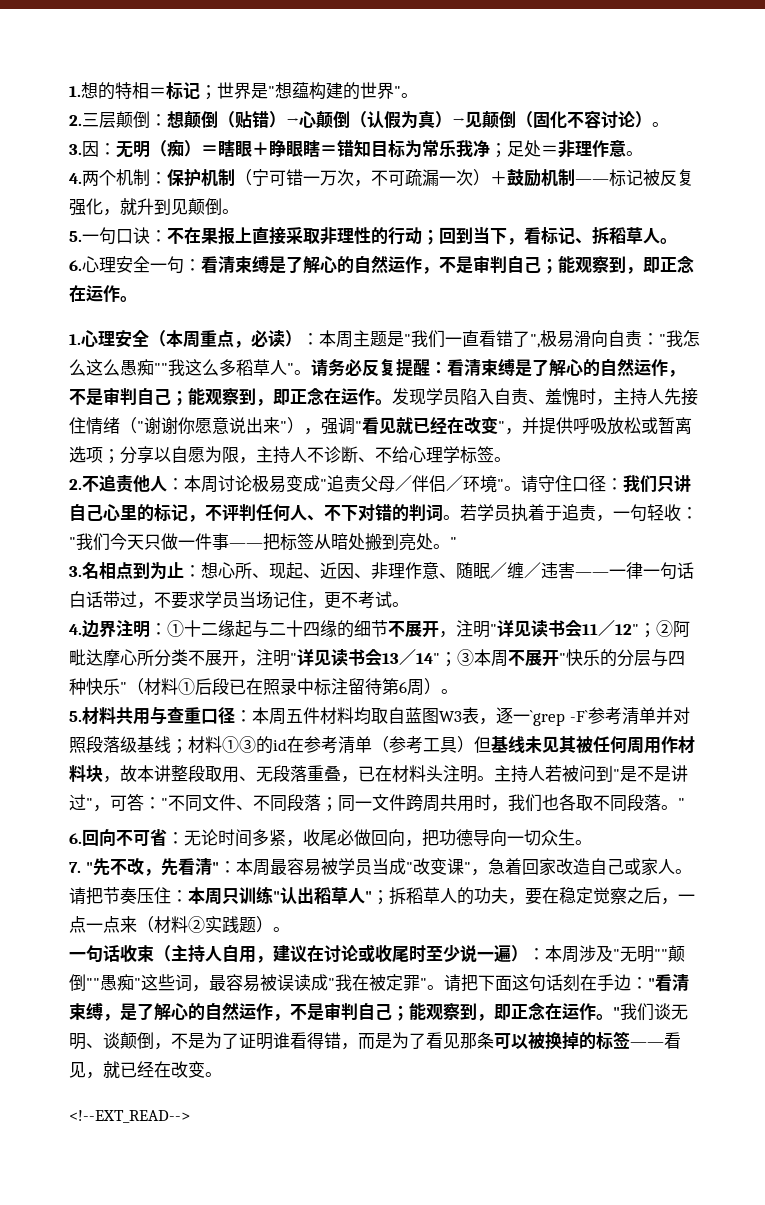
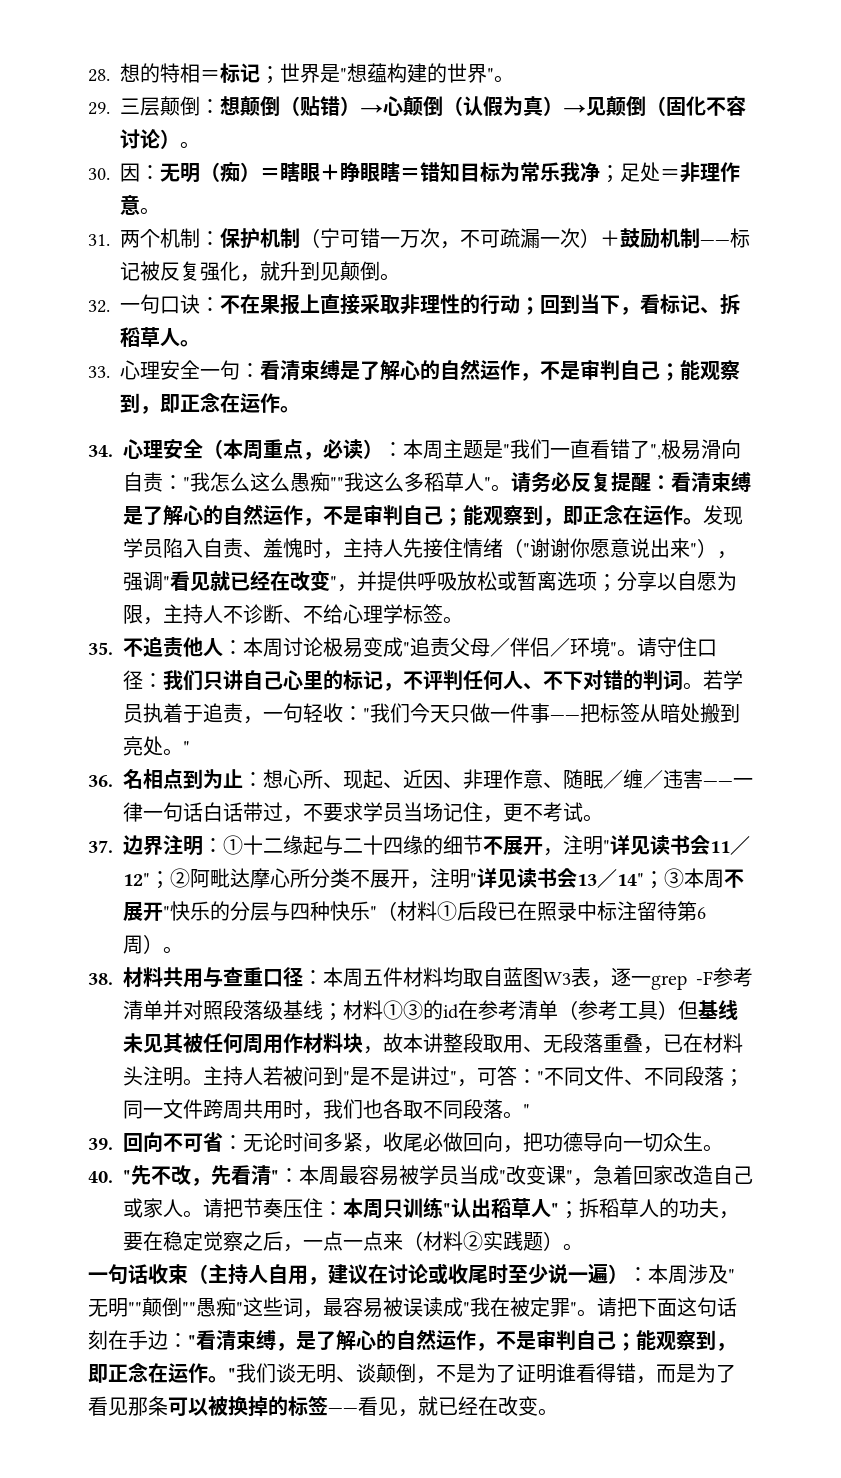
- 1.想的特相＝标记；世界是"想蕴构建的世界"。
+ 28.想的特相＝标记；世界是"想蕴构建的世界"。
- 2.三层颠倒：想颠倒（贴错）→心颠倒（认假为真）→见颠倒（固化不容讨论）。
+ 29.三层颠倒：想颠倒（贴错）→心颠倒（认假为真）→见颠倒（固化不容讨论）。
- 3.因：无明（痴）＝瞎眼＋睁眼瞎＝错知目标为常乐我净；足处＝非理作意。
+ 30.因：无明（痴）＝瞎眼＋睁眼瞎＝错知目标为常乐我净；足处＝非理作意。
- 4.两个机制：保护机制（宁可错一万次，不可疏漏一次）＋鼓励机制——标记被反复强化，就升到见颠倒。
+ 31.两个机制：保护机制（宁可错一万次，不可疏漏一次）＋鼓励机制——标记被反复强化，就升到见颠倒。
- 5.一句口诀：不在果报上直接采取非理性的行动；回到当下，看标记、拆稻草人。
+ 32.一句口诀：不在果报上直接采取非理性的行动；回到当下，看标记、拆稻草人。
- 6.心理安全一句：看清束缚是了解心的自然运作，不是审判自己；能观察到，即正念在运作。
+ 33.心理安全一句：看清束缚是了解心的自然运作，不是审判自己；能观察到，即正念在运作。
- 1.心理安全（本周重点，必读）：本周主题是"我们一直看错了",极易滑向自责："我怎么这么愚痴""我这么多稻草人"。
+ 34.心理安全（本周重点，必读）：本周主题是"我们一直看错了",极易滑向自责："我怎么这么愚痴""我这么多稻草人"。
- 2.不追责他人：本周讨论极易变成"追责父母／伴侣／环境"。
+ 35.不追责他人：本周讨论极易变成"追责父母／伴侣／环境"。
- 3.名相点到为止：想心所、现起、近因、非理作意、随眠／缠／违害——一律一句话白话带过，不要求学员当场记住，更不考试。
+ 36.名相点到为止：想心所、现起、近因、非理作意、随眠／缠／违害——一律一句话白话带过，不要求学员当场记住，更不考试。
- 4.边界注明：①十二缘起与二十四缘的细节不展开，注明"详见读书会11／12"；②阿毗达摩心所分类不展开，注明"详见读书会13／14"；③本周不展开"快乐的分层与四种快乐"（材料①后段已在照录中标注留待第6周）。
+ 37.边界注明：①十二缘起与二十四缘的细节不展开，注明"详见读书会11／12"；②阿毗达摩心所分类不展开，注明"详见读书会13／14"；③本周不展开"快乐的分层与四种快乐"（材料①后段已在照录中标注留待第6周）。
- 5.材料共用与查重口径：本周五件材料均取自蓝图W3表，逐一`grep -F`参考清单并对照段落级基线；材料①③的id在参考清单（参考工具）但基线未见其被任何周用作材料块，故本讲整段取用、无段落重叠，已在材料头注明。
+ 38.材料共用与查重口径：本周五件材料均取自蓝图W3表，逐一grep -F参考清单并对照段落级基线；材料①③的id在参考清单（参考工具）但基线未见其被任何周用作材料块，故本讲整段取用、无段落重叠，已在材料头注明。
- 6.回向不可省：无论时间多紧，收尾必做回向，把功德导向一切众生。
+ 39.回向不可省：无论时间多紧，收尾必做回向，把功德导向一切众生。
- 7. "先不改，先看清"：本周最容易被学员当成"改变课"，急着回家改造自己或家人。
+ 40. "先不改，先看清"：本周最容易被学员当成"改变课"，急着回家改造自己或家人。
- <!--EXT_READ-->

